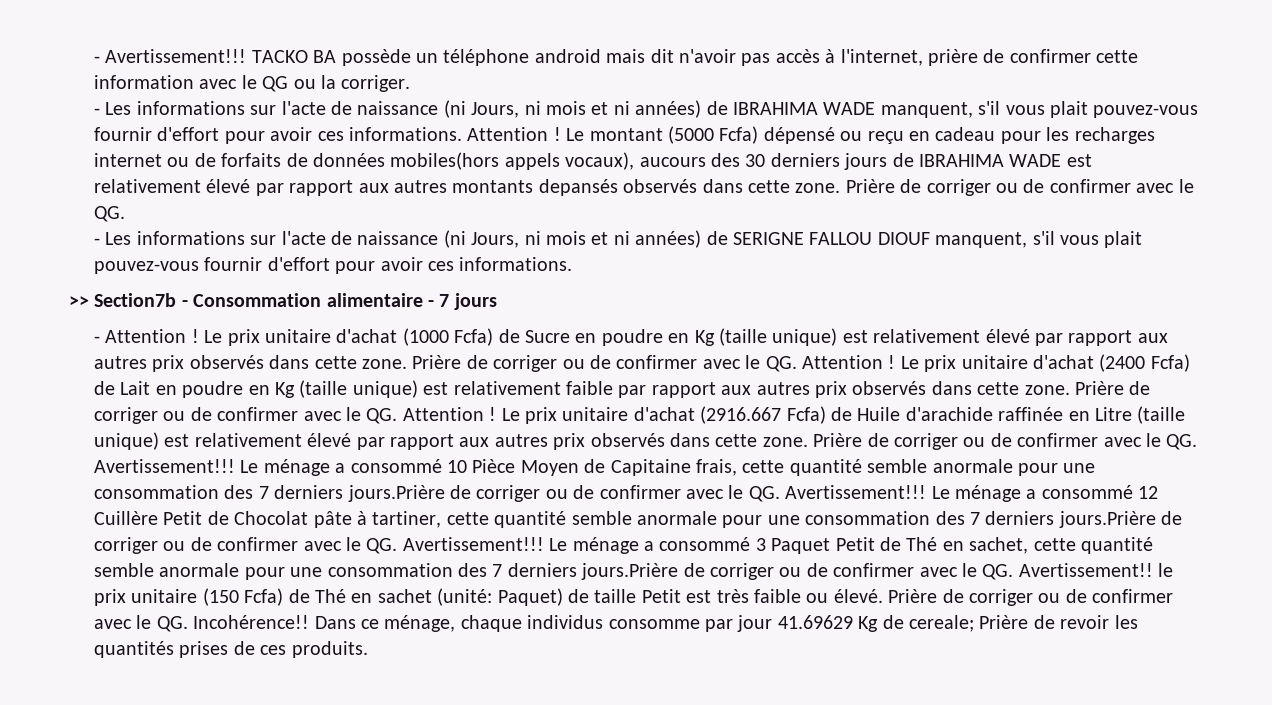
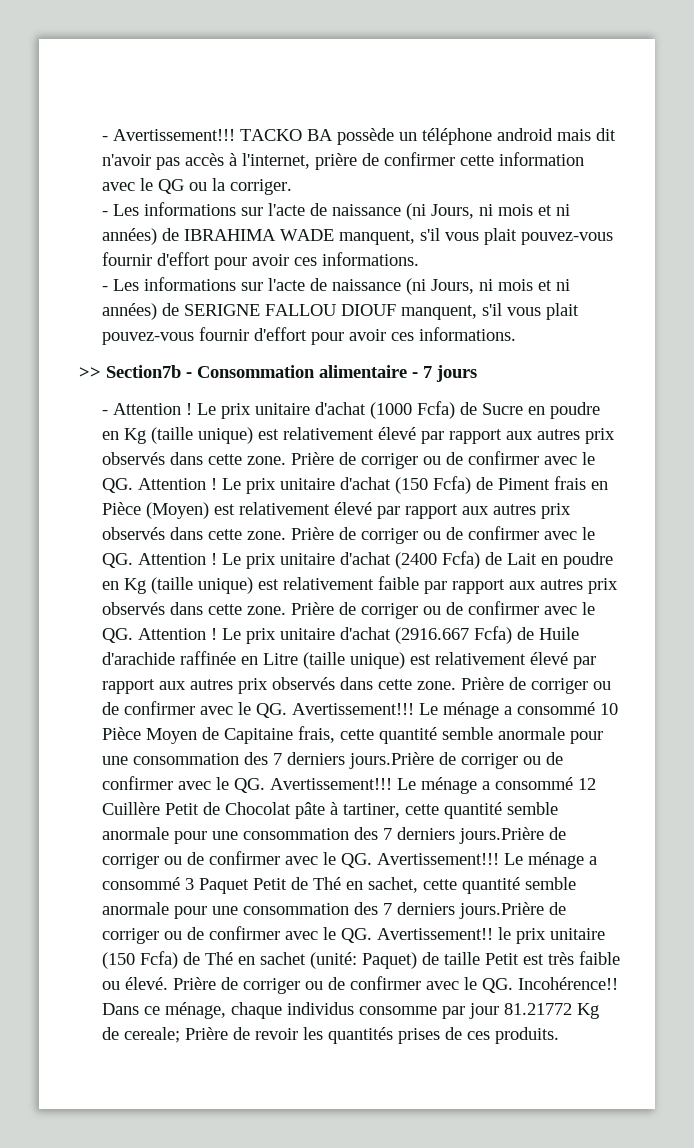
- Attention ! Le montant (5000 Fcfa) dépensé ou reçu en cadeau pour les recharges internet ou de forfaits de données mobiles(hors appels vocaux), aucours des 30 derniers jours de IBRAHIMA WADE est relativement élevé par rapport aux autres montants depansés observés dans cette zone. Prière de corriger ou de confirmer avec le QG.
- Le prix unitaire d'achat (2400 Fcfa) de Lait en poudre en Kg (taille unique) est relativement faible par rapport aux autres prix observés dans cette zone.
+ Le prix unitaire d'achat (150 Fcfa) de Piment frais en Pièce (Moyen) est relativement élevé par rapport aux autres prix observés dans cette zone. Prière de corriger ou de confirmer avec le QG. Attention ! Le prix unitaire d'achat (2400 Fcfa) de Lait en poudre en Kg (taille unique) est relativement faible par rapport aux autres prix observés dans cette zone.
- Dans ce ménage, chaque individus consomme par jour 41.69629 Kg de cereale; Prière de revoir les quantités prises de ces produits.
+ Dans ce ménage, chaque individus consomme par jour 81.21772 Kg de cereale; Prière de revoir les quantités prises de ces produits.

